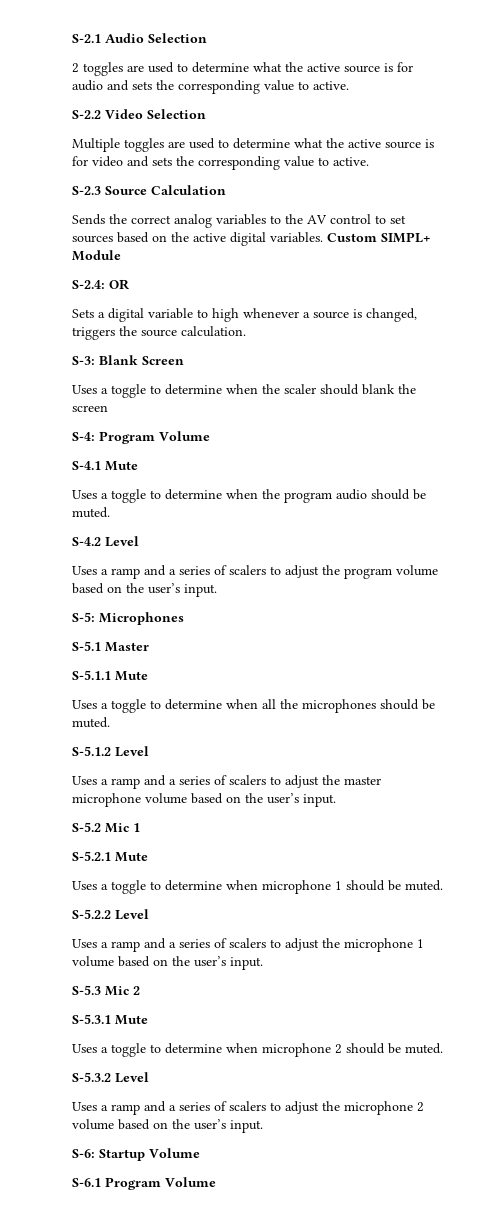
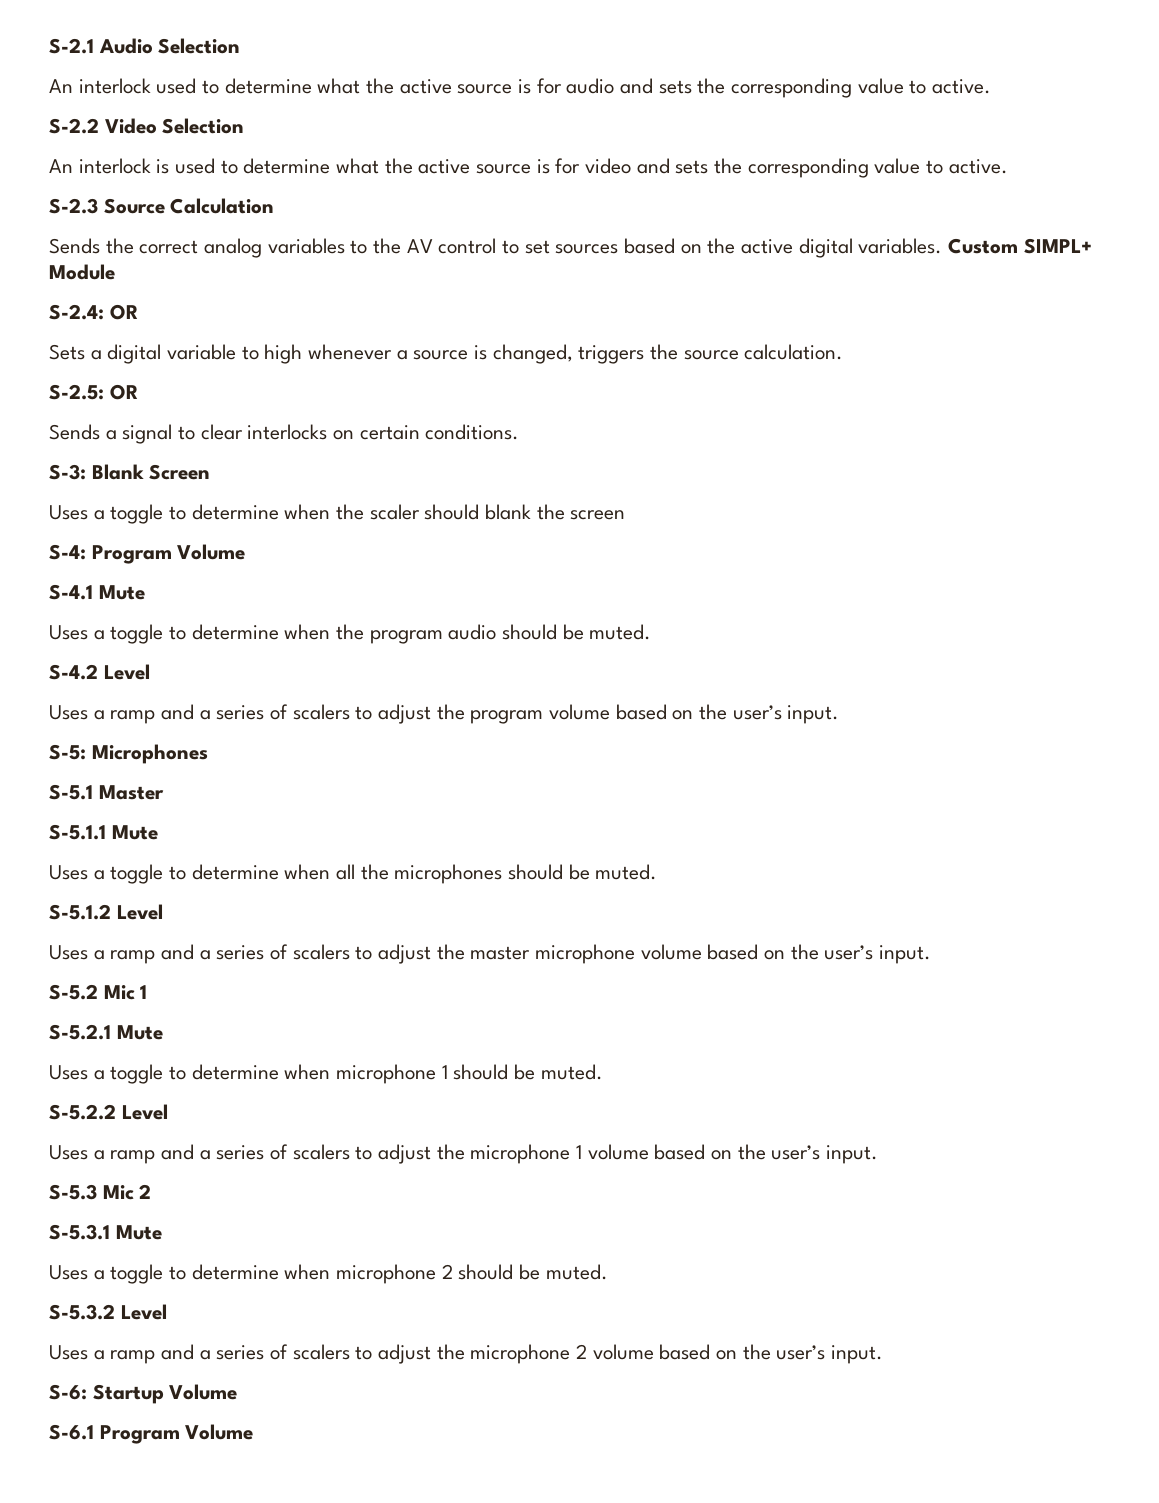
- 2 toggles are used to determine what the active source is for audio and sets the corresponding value to active.
+ An interlock used to determine what the active source is for audio and sets the corresponding value to active.
- Multiple toggles are used to determine what the active source is for video and sets the corresponding value to active.
+ An interlock is used to determine what the active source is for video and sets the corresponding value to active.
+ S-2.5: OR
+ Sends a signal to clear interlocks on certain conditions.

